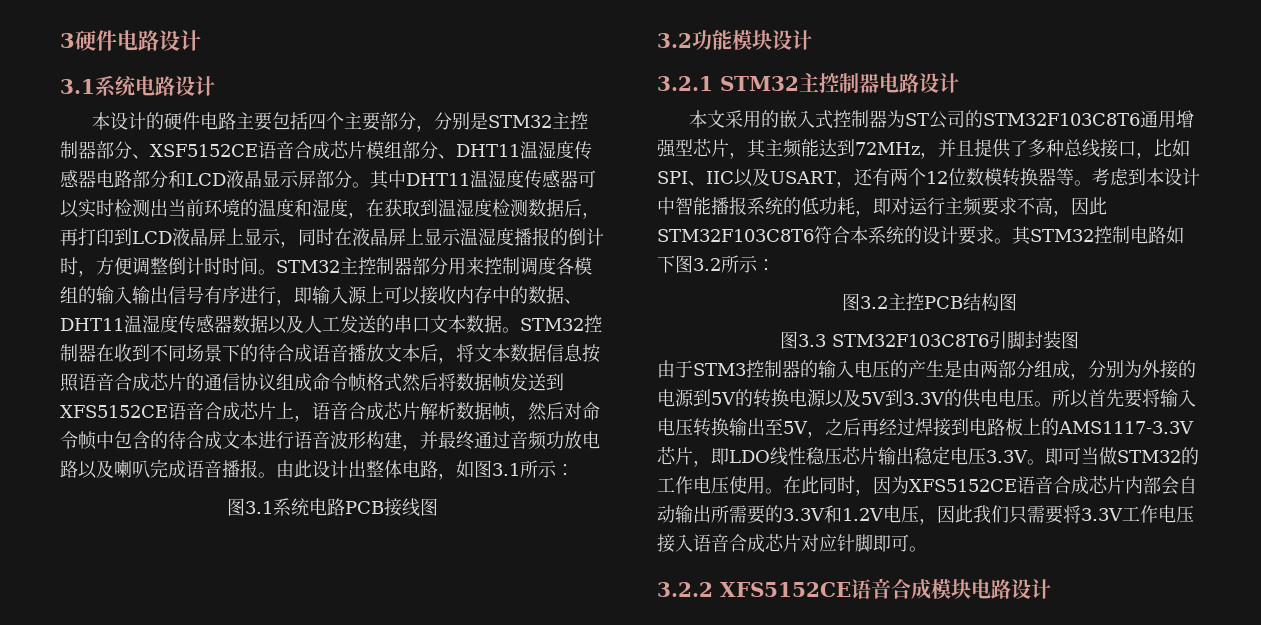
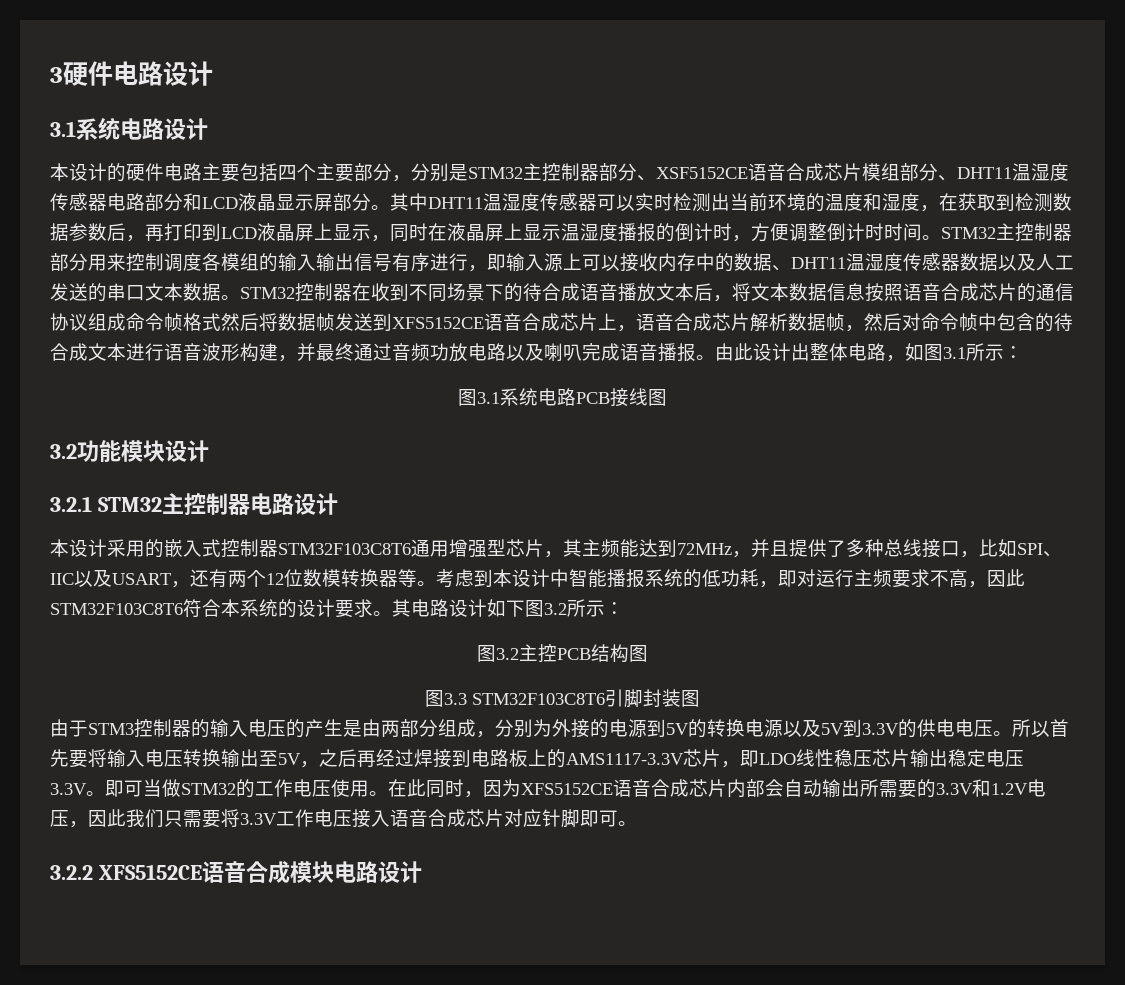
- 其中DHT11温湿度传感器可以实时检测出当前环境的温度和湿度，在获取到温湿度检测数据后，再打印到LCD液晶屏上显示，同时在液晶屏上显示温湿度播报的倒计时，方便调整倒计时时间。
+ 其中DHT11温湿度传感器可以实时检测出当前环境的温度和湿度，在获取到检测数据参数后，再打印到LCD液晶屏上显示，同时在液晶屏上显示温湿度播报的倒计时，方便调整倒计时时间。
- 本文采用的嵌入式控制器为ST公司的STM32F103C8T6通用增强型芯片，其主频能达到72MHz，并且提供了多种总线接口，比如SPI、IIC以及USART，还有两个12位数模转换器等。
+ 本设计采用的嵌入式控制器STM32F103C8T6通用增强型芯片，其主频能达到72MHz，并且提供了多种总线接口，比如SPI、IIC以及USART，还有两个12位数模转换器等。
- 其STM32控制电路如下图3.2所示：
+ 其电路设计如下图3.2所示：

